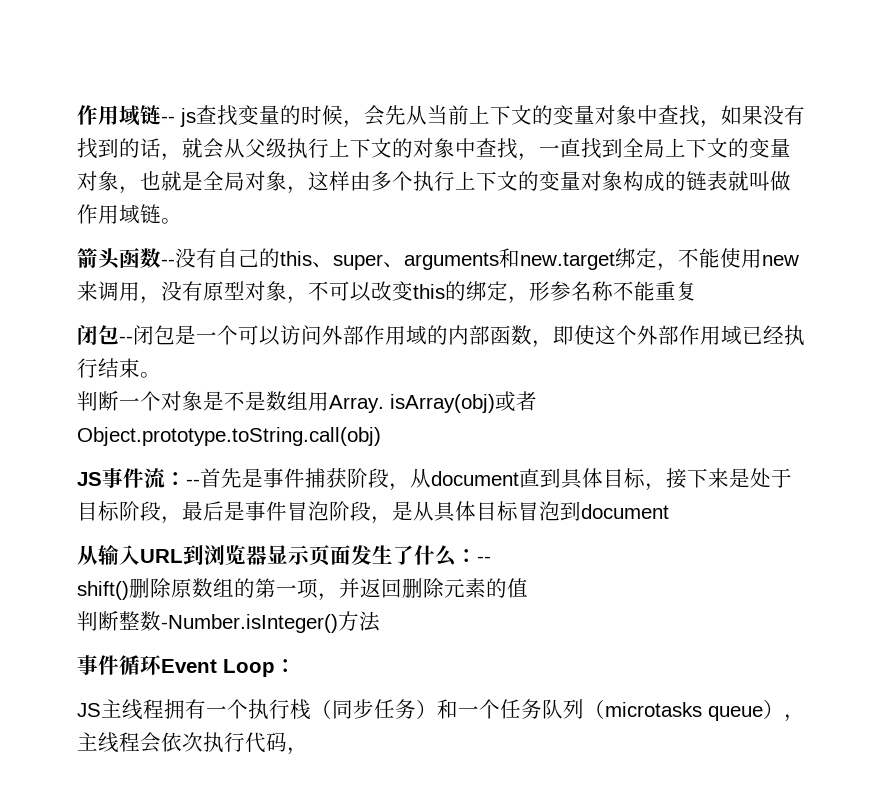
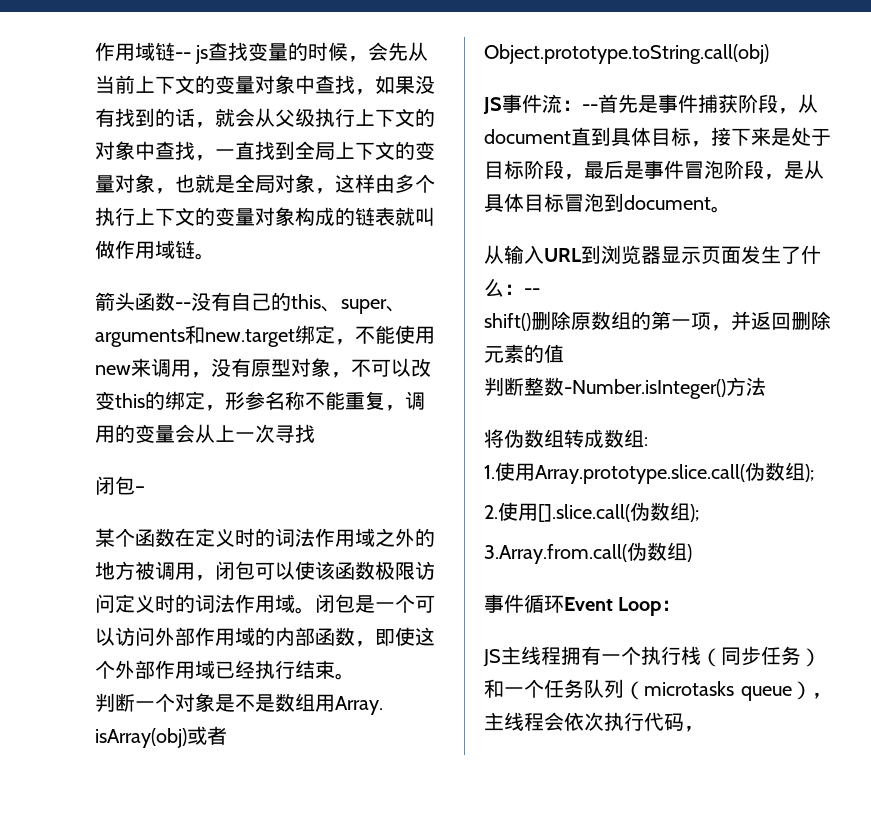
- 箭头函数--没有自己的this、super、arguments和new.target绑定，不能使用new来调用，没有原型对象，不可以改变this的绑定，形参名称不能重复
- 闭包--闭包是一个可以访问外部作用域的内部函数，即使这个外部作用域已经执行结束。
+ 箭头函数--没有自己的this、super、arguments和new.target绑定，不能使用new来调用，没有原型对象，不可以改变this的绑定，形参名称不能重复，调用的变量会从上一次寻找
+ 闭包–
+ 某个函数在定义时的词法作用域之外的地方被调用，闭包可以使该函数极限访问定义时的词法作用域。闭包是一个可以访问外部作用域的内部函数，即使这个外部作用域已经执行结束。
- JS事件流：--首先是事件捕获阶段，从document直到具体目标，接下来是处于目标阶段，最后是事件冒泡阶段，是从具体目标冒泡到document
+ JS事件流：--首先是事件捕获阶段，从document直到具体目标，接下来是处于目标阶段，最后是事件冒泡阶段，是从具体目标冒泡到document。
+ 将伪数组转成数组:
+ 1.使用Array.prototype.slice.call(伪数组);
+ 2.使用[].slice.call(伪数组);
+ 3.Array.from.call(伪数组)

